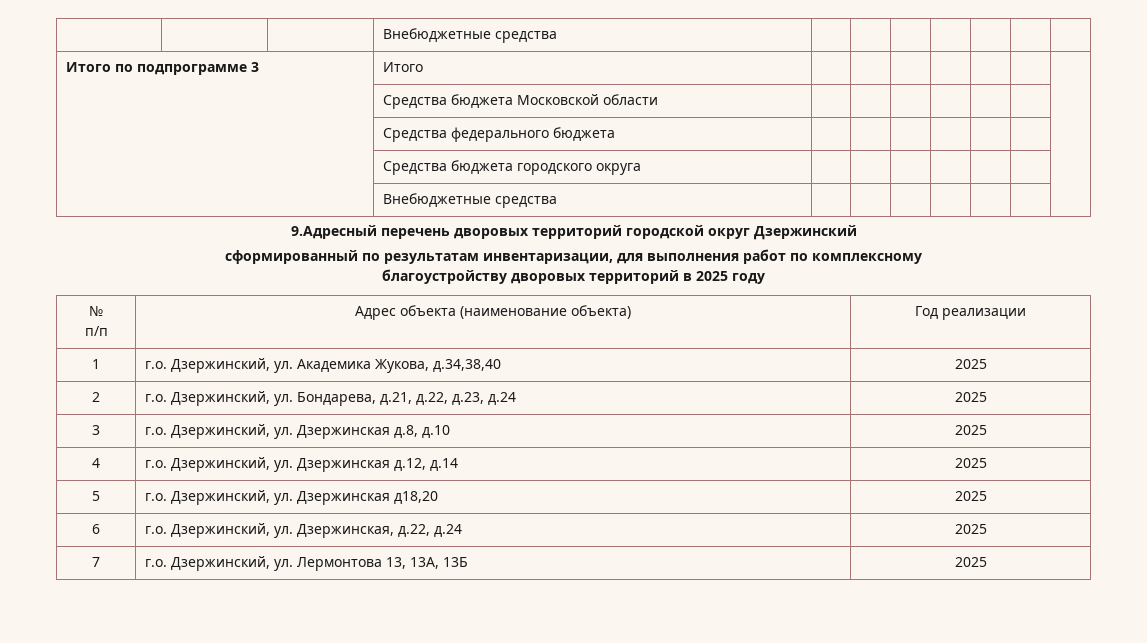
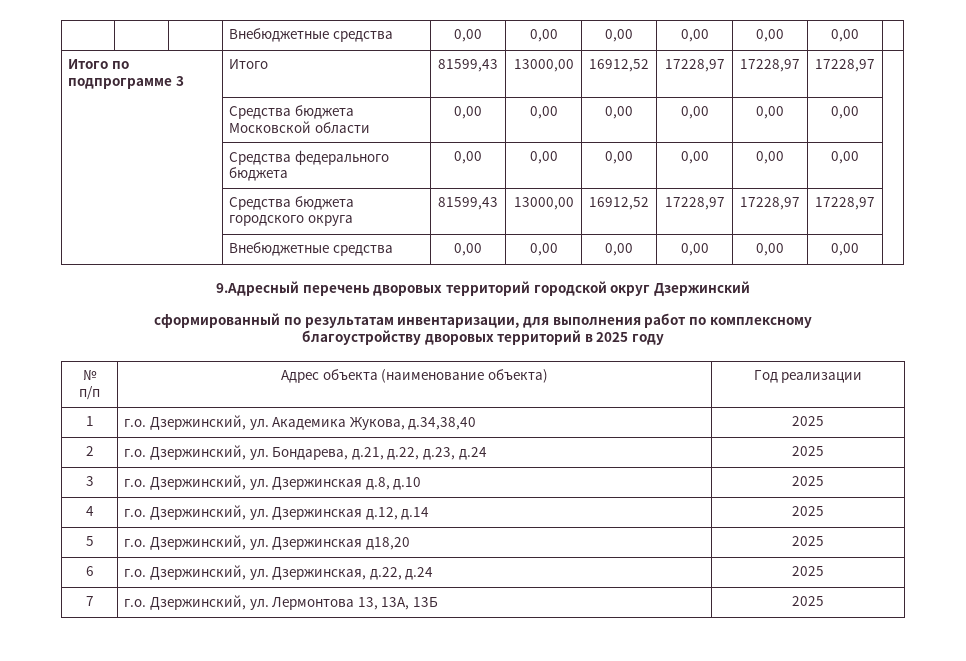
- | | | Внебюджетные средства | | | | | | |
+ | | | Внебюджетные средства | 0,00 | 0,00 | 0,00 | 0,00 | 0,00 | 0,00 |
- Итого по подпрограмме 3 | Итого | | | | | | |
- | Средства бюджета Московской области | | | | | | |
- | Средства федерального бюджета | | | | | | |
- | Средства бюджета городского округа | | | | | | |
- | Внебюджетные средства | | | | | | |
+ Итого по подпрограмме 3 | Итого | 81599,43 | 13000,00 | 16912,52 | 17228,97 | 17228,97 | 17228,97 |
+ | Средства бюджета Московской области | 0,00 | 0,00 | 0,00 | 0,00 | 0,00 | 0,00 |
+ | Средства федерального бюджета | 0,00 | 0,00 | 0,00 | 0,00 | 0,00 | 0,00 |
+ | Средства бюджета городского округа | 81599,43 | 13000,00 | 16912,52 | 17228,97 | 17228,97 | 17228,97 |
+ | Внебюджетные средства | 0,00 | 0,00 | 0,00 | 0,00 | 0,00 | 0,00 |

